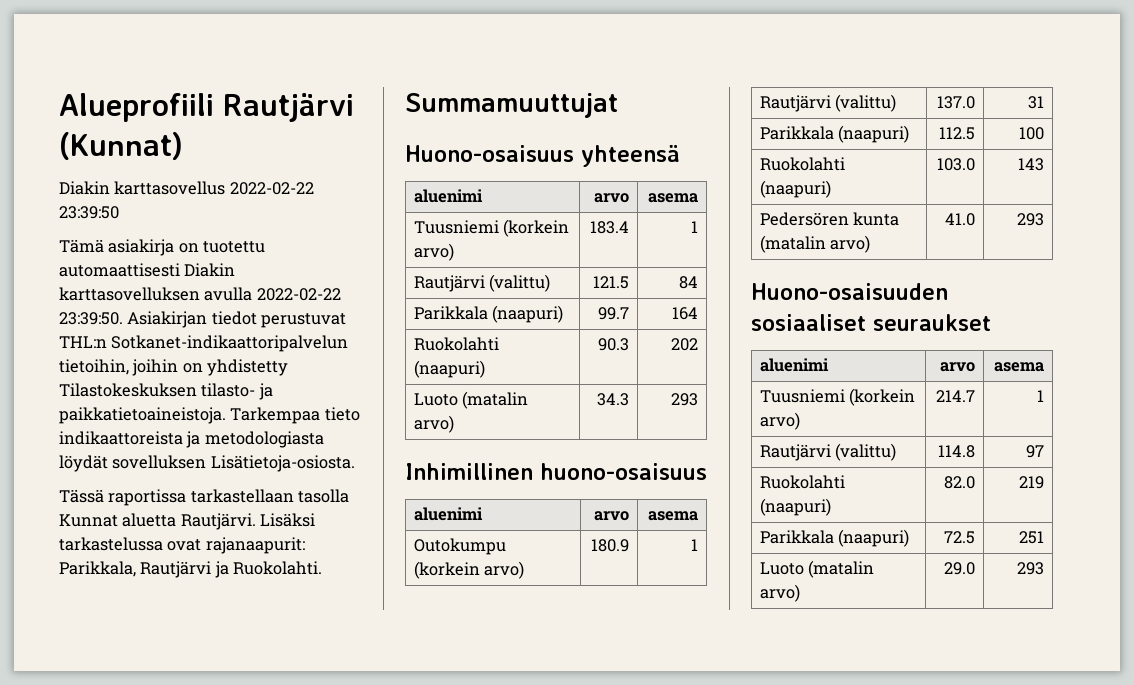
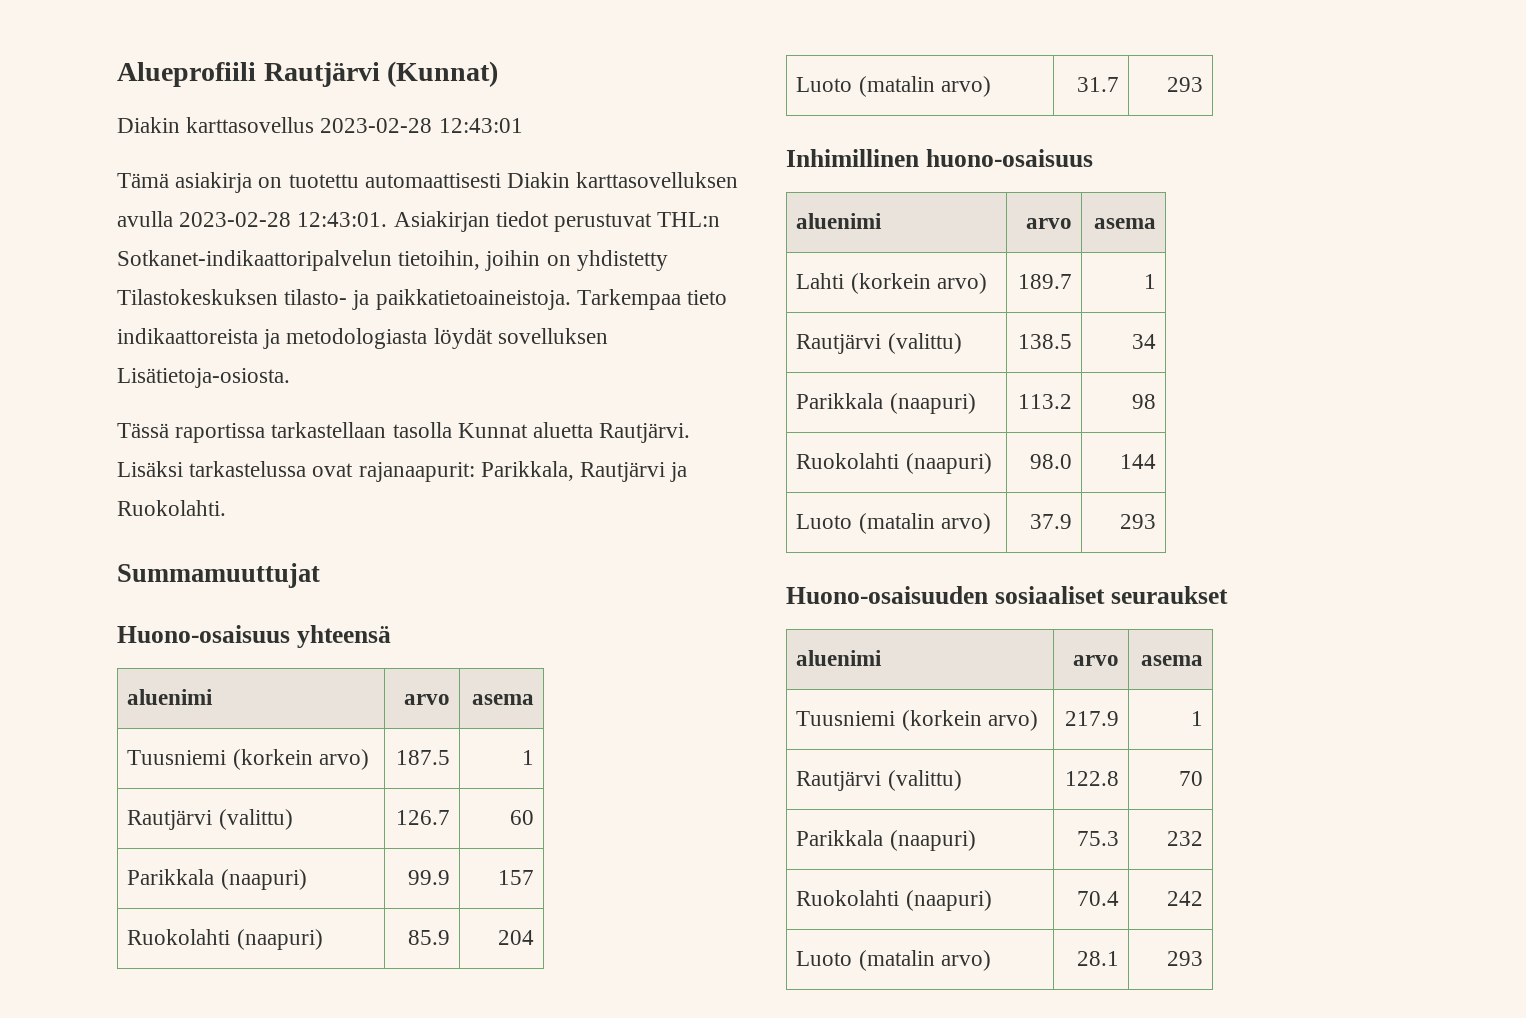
- Diakin karttasovellus 2022-02-22 23:39:50
+ Diakin karttasovellus 2023-02-28 12:43:01
- Tämä asiakirja on tuotettu automaattisesti Diakin karttasovelluksen avulla 2022-02-22 23:39:50.
+ Tämä asiakirja on tuotettu automaattisesti Diakin karttasovelluksen avulla 2023-02-28 12:43:01.
- Tuusniemi (korkein arvo) | 183.4 | 1
- Rautjärvi (valittu) | 121.5 | 84
- Parikkala (naapuri) | 99.7 | 164
- Ruokolahti (naapuri) | 90.3 | 202
- Luoto (matalin arvo) | 34.3 | 293
+ Tuusniemi (korkein arvo) | 187.5 | 1
+ Rautjärvi (valittu) | 126.7 | 60
+ Parikkala (naapuri) | 99.9 | 157
+ Ruokolahti (naapuri) | 85.9 | 204
+ Luoto (matalin arvo) | 31.7 | 293
- Outokumpu (korkein arvo) | 180.9 | 1
- Rautjärvi (valittu) | 137.0 | 31
- Parikkala (naapuri) | 112.5 | 100
- Ruokolahti (naapuri) | 103.0 | 143
- Pedersören kunta (matalin arvo) | 41.0 | 293
+ Lahti (korkein arvo) | 189.7 | 1
+ Rautjärvi (valittu) | 138.5 | 34
+ Parikkala (naapuri) | 113.2 | 98
+ Ruokolahti (naapuri) | 98.0 | 144
+ Luoto (matalin arvo) | 37.9 | 293
- Tuusniemi (korkein arvo) | 214.7 | 1
- Rautjärvi (valittu) | 114.8 | 97
- Ruokolahti (naapuri) | 82.0 | 219
- Parikkala (naapuri) | 72.5 | 251
- Luoto (matalin arvo) | 29.0 | 293
+ Tuusniemi (korkein arvo) | 217.9 | 1
+ Rautjärvi (valittu) | 122.8 | 70
+ Parikkala (naapuri) | 75.3 | 232
+ Ruokolahti (naapuri) | 70.4 | 242
+ Luoto (matalin arvo) | 28.1 | 293

